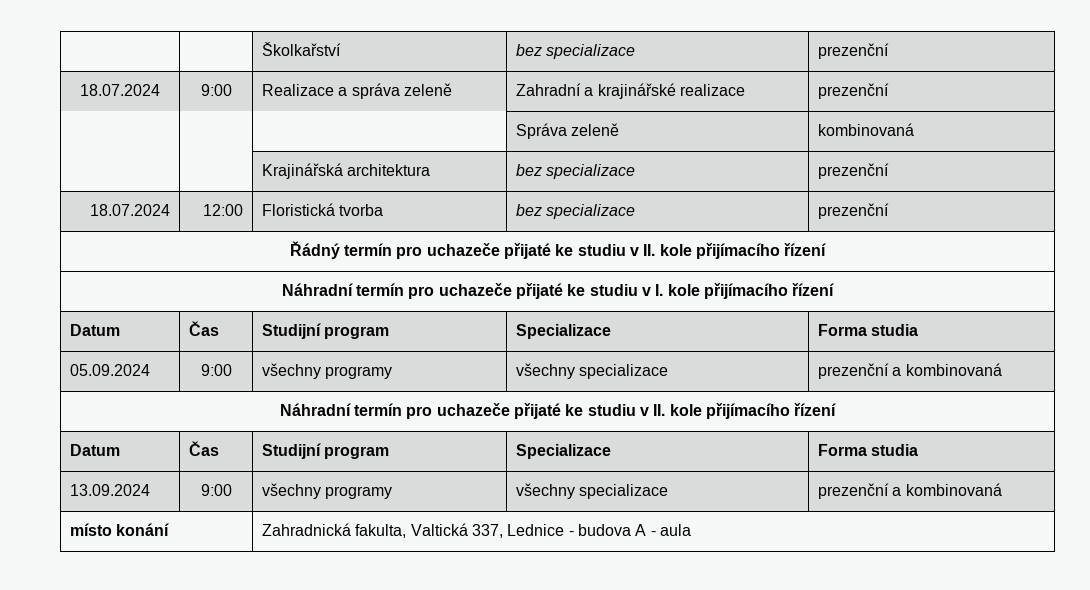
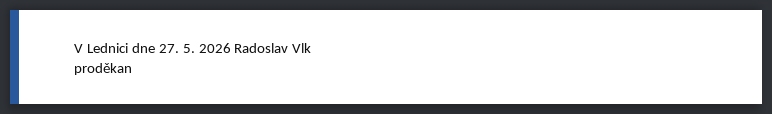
- | | Školkařství | bez specializace | prezenční
- 18.07.2024 | 9:00 | Realizace a správa zeleně | Zahradní a krajinářské realizace | prezenční
- | | | Správa zeleně | kombinovaná
- | | Krajinářská architektura | bez specializace | prezenční
- 18.07.2024 | 12:00 | Floristická tvorba | bez specializace | prezenční
- Řádný termín pro uchazeče přijaté ke studiu v II. kole přijímacího řízení
- Náhradní termín pro uchazeče přijaté ke studiu v I. kole přijímacího řízení
- Datum | Čas | Studijní program | Specializace | Forma studia
- 05.09.2024 | 9:00 | všechny programy | všechny specializace | prezenční a kombinovaná
- Náhradní termín pro uchazeče přijaté ke studiu v II. kole přijímacího řízení
- Datum | Čas | Studijní program | Specializace | Forma studia
- 13.09.2024 | 9:00 | všechny programy | všechny specializace | prezenční a kombinovaná
- místo konání | Zahradnická fakulta, Valtická 337, Lednice - budova A - aula
+ V Lednici dne 27. 5. 2026 Radoslav Vlk
+ proděkan

